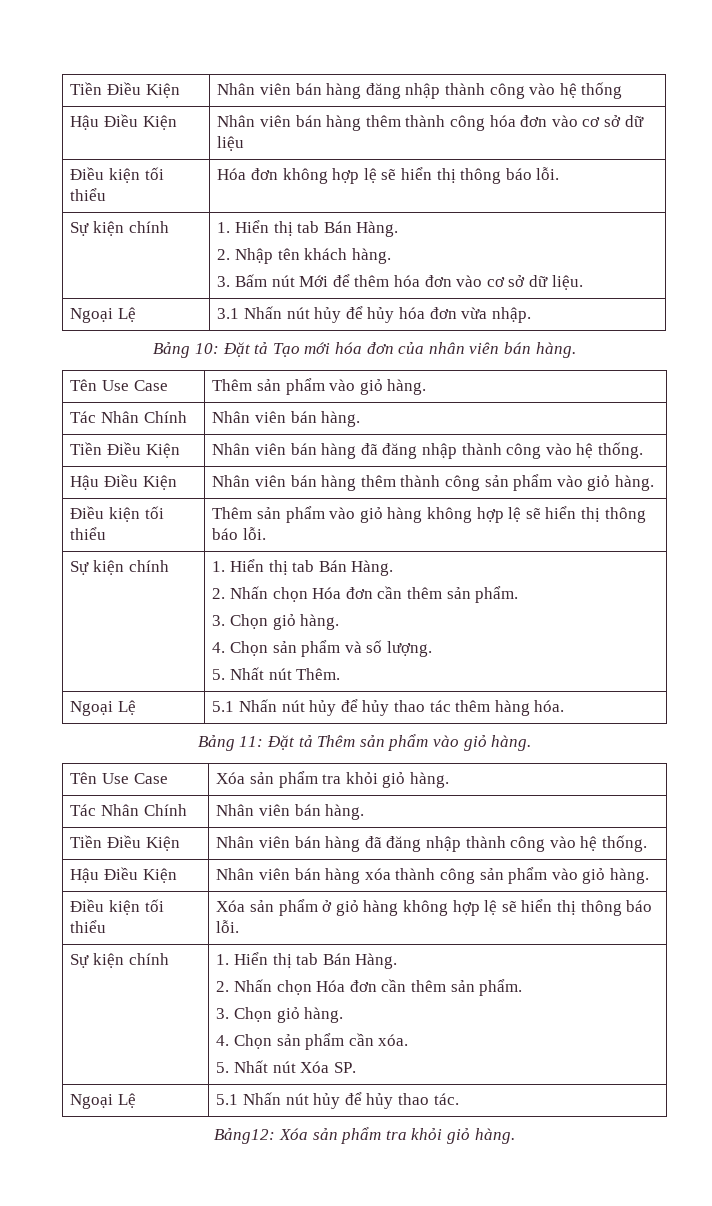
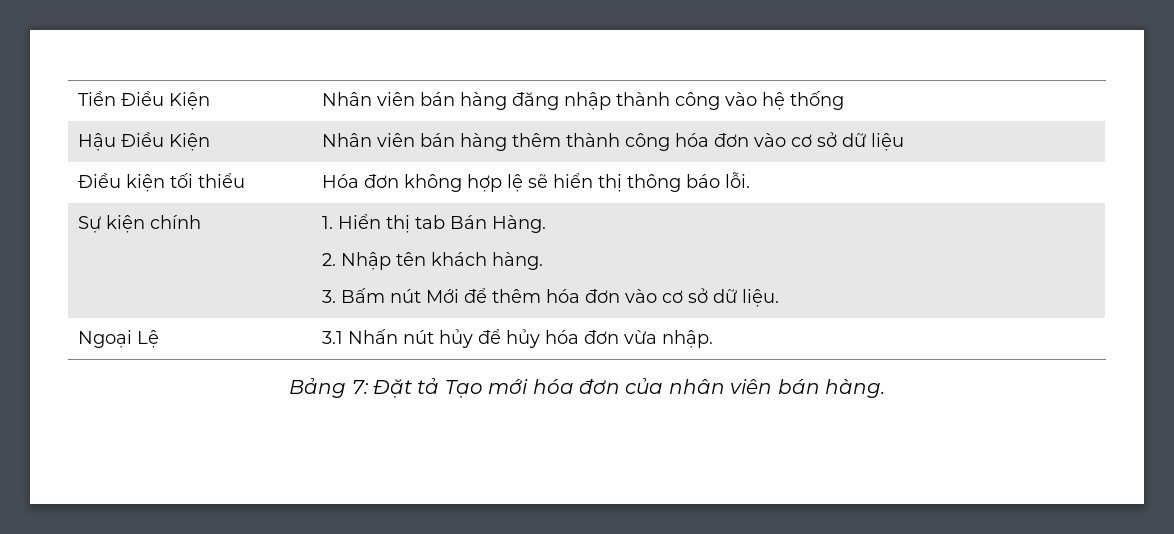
- Bảng 10: Đặt tả Tạo mới hóa đơn của nhân viên bán hàng.
+ Bảng 7: Đặt tả Tạo mới hóa đơn của nhân viên bán hàng.
- Tên Use Case | Thêm sản phẩm vào giỏ hàng.
- Tác Nhân Chính | Nhân viên bán hàng.
- Tiền Điều Kiện | Nhân viên bán hàng đã đăng nhập thành công vào hệ thống.
- Hậu Điều Kiện | Nhân viên bán hàng thêm thành công sản phẩm vào giỏ hàng.
- Điều kiện tối thiểu | Thêm sản phẩm vào giỏ hàng không hợp lệ sẽ hiển thị thông báo lỗi.
- Sự kiện chính | 1. Hiển thị tab Bán Hàng.
- 2. Nhấn chọn Hóa đơn cần thêm sản phẩm.
- 3. Chọn giỏ hàng.
- 4. Chọn sản phẩm và số lượng.
- 5. Nhất nút Thêm.
- Ngoại Lệ | 5.1 Nhấn nút hủy để hủy thao tác thêm hàng hóa.
- Bảng 11: Đặt tả Thêm sản phẩm vào giỏ hàng.
- Tên Use Case | Xóa sản phẩm tra khỏi giỏ hàng.
- Tác Nhân Chính | Nhân viên bán hàng.
- Tiền Điều Kiện | Nhân viên bán hàng đã đăng nhập thành công vào hệ thống.
- Hậu Điều Kiện | Nhân viên bán hàng xóa thành công sản phẩm vào giỏ hàng.
- Điều kiện tối thiểu | Xóa sản phẩm ở giỏ hàng không hợp lệ sẽ hiển thị thông báo lỗi.
- Sự kiện chính | 1. Hiển thị tab Bán Hàng.
- 2. Nhấn chọn Hóa đơn cần thêm sản phẩm.
- 3. Chọn giỏ hàng.
- 4. Chọn sản phẩm cần xóa.
- 5. Nhất nút Xóa SP.
- Ngoại Lệ | 5.1 Nhấn nút hủy để hủy thao tác.
- Bảng12: Xóa sản phẩm tra khỏi giỏ hàng.

